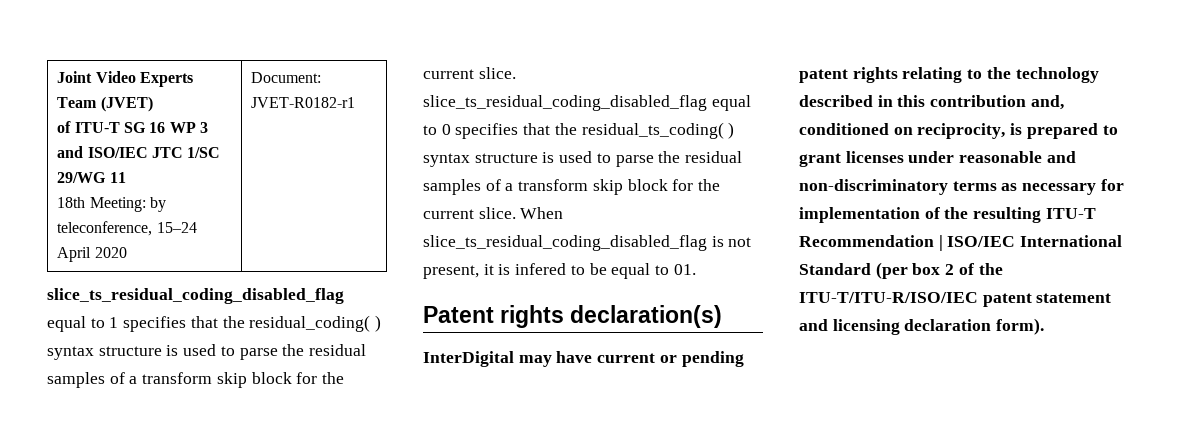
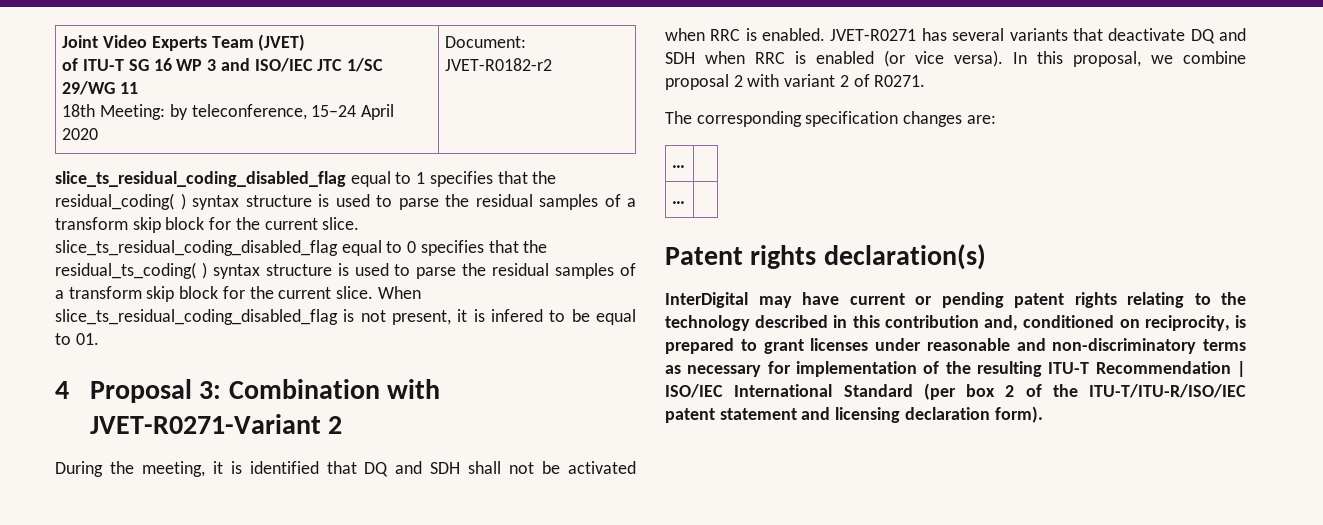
  Joint Video Experts Team (JVET)
  of ITU-T SG 16 WP 3 and ISO/IEC JTC 1/SC 29/WG 11
- 18th Meeting: by teleconference, 15–24 April 2020 | Document: JVET-R0182-r1
+ 18th Meeting: by teleconference, 15–24 April 2020 | Document: JVET-R0182-r2
+ 4 Proposal 3: Combination with JVET-R0271-Variant 2
+ During the meeting, it is identified that DQ and SDH shall not be activated when RRC is enabled. JVET-R0271 has several variants that deactivate DQ and SDH when RRC is enabled (or vice versa). In this proposal, we combine proposal 2 with variant 2 of R0271.
+ The corresponding specification changes are:
+ … |
+ … |

